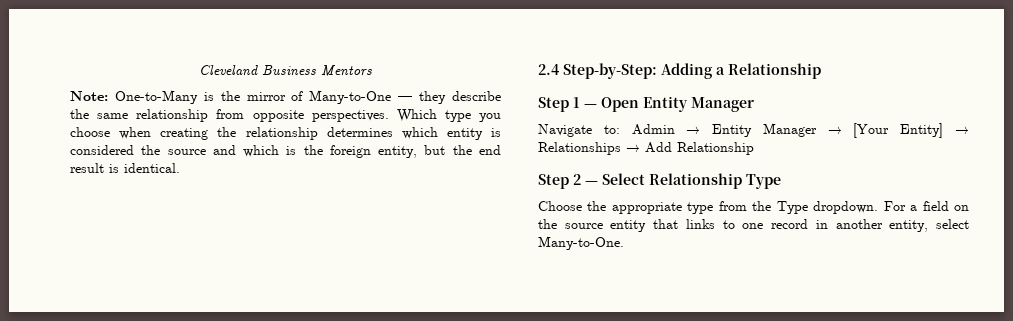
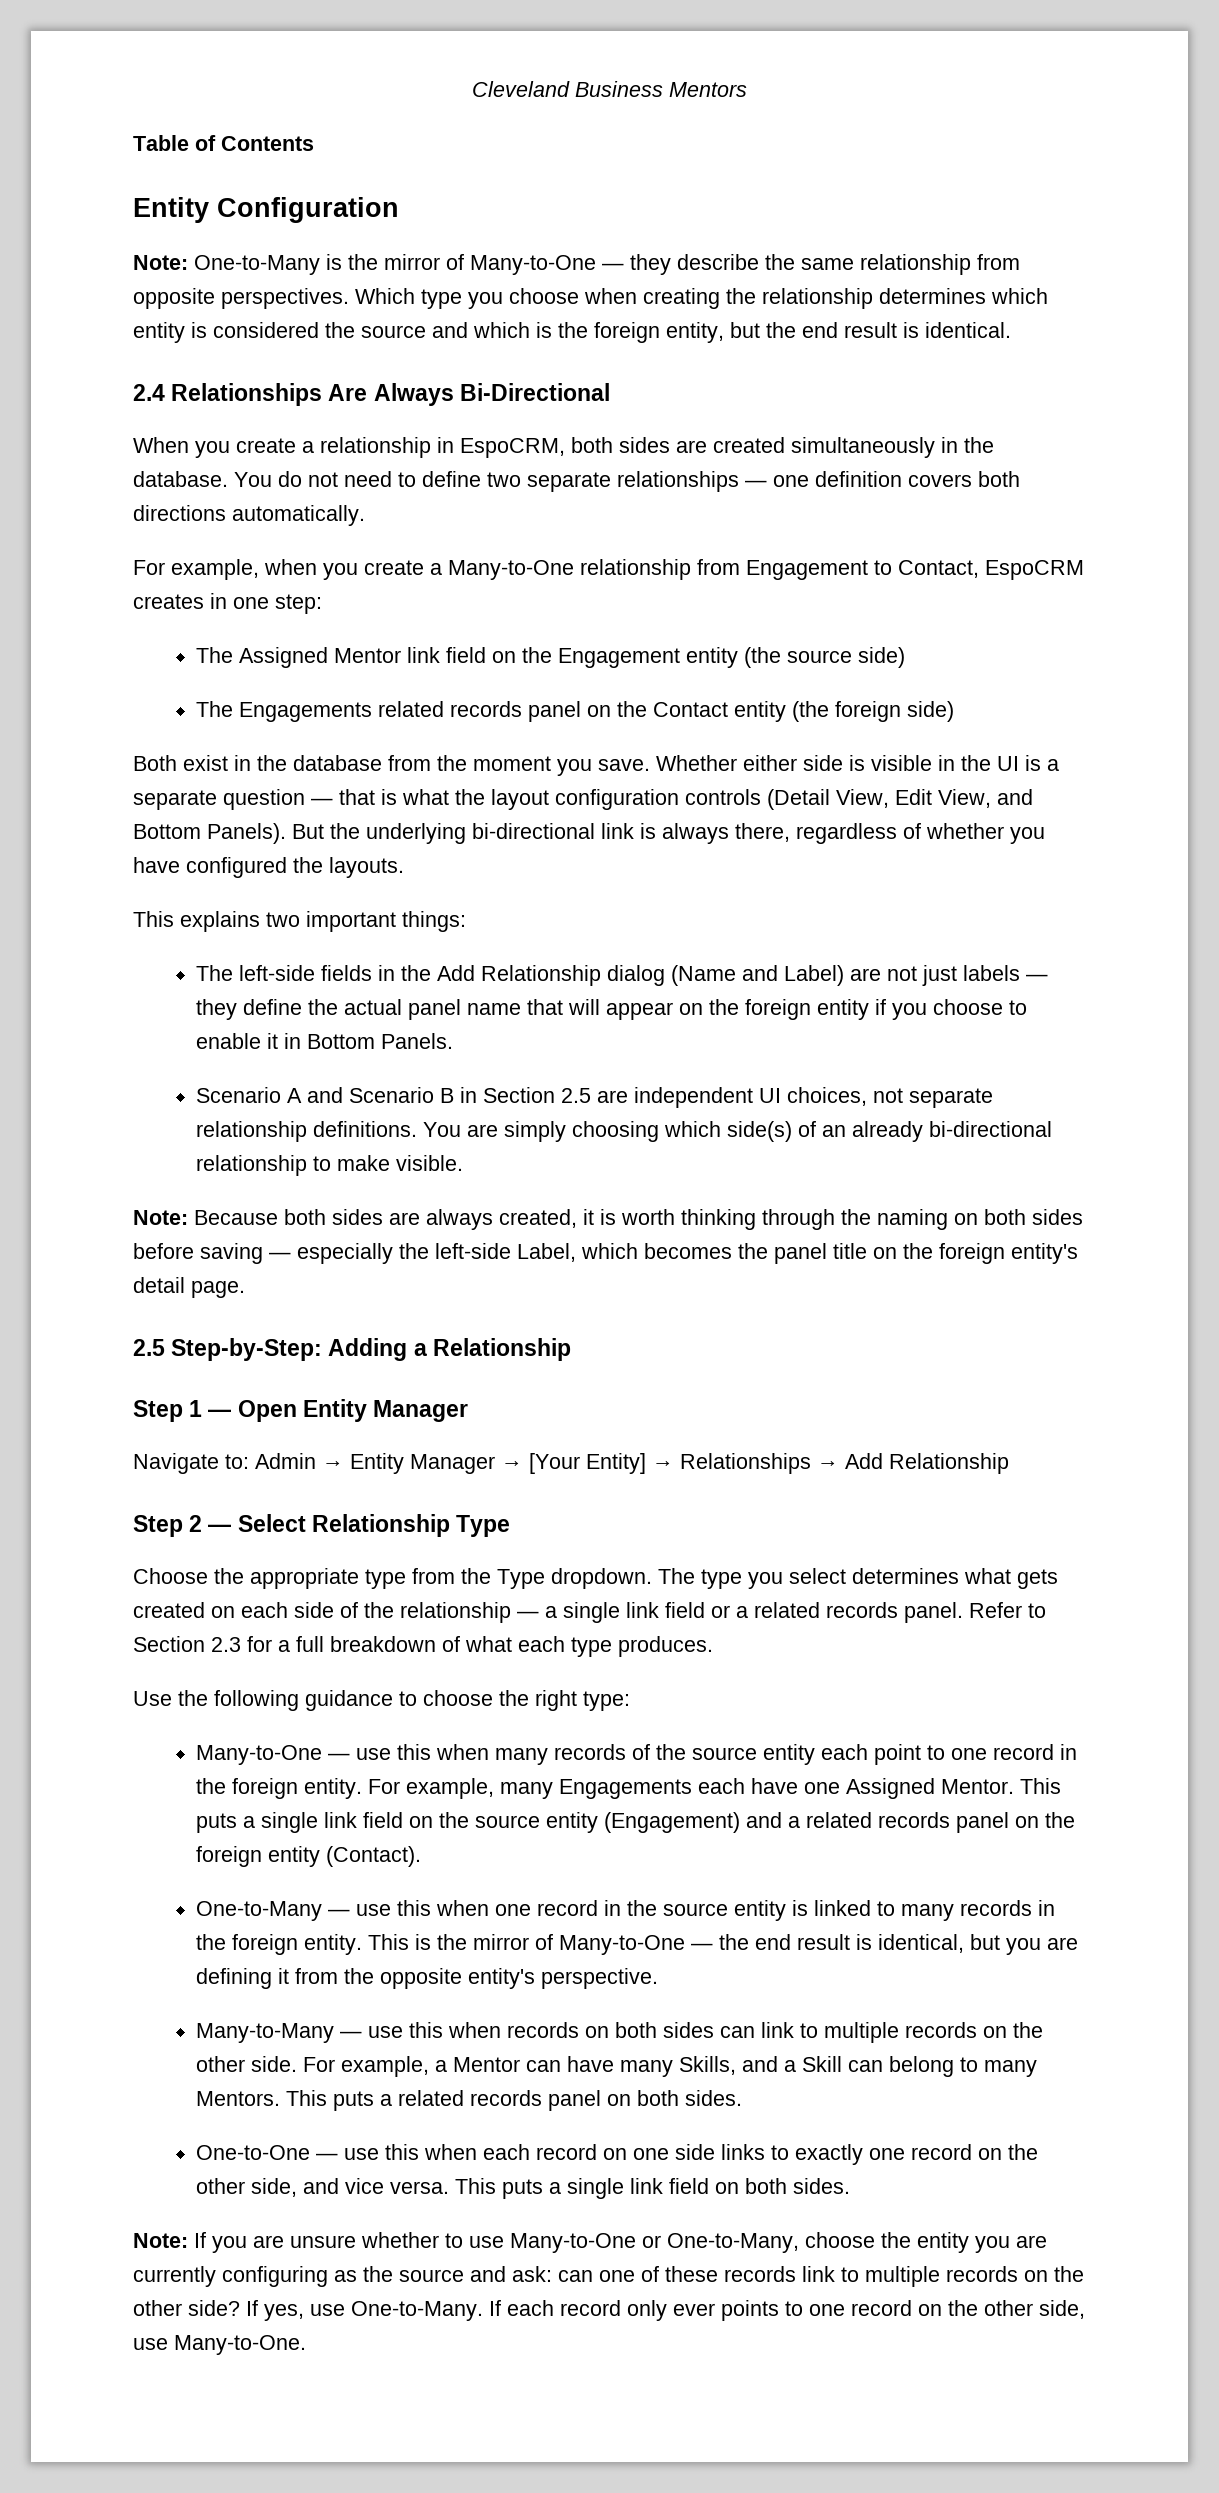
+ Table of Contents
+ Entity Configuration
- 2.4 Step-by-Step: Adding a Relationship
+ 2.4 Relationships Are Always Bi-Directional
+ When you create a relationship in EspoCRM, both sides are created simultaneously in the database. You do not need to define two separate relationships — one definition covers both directions automatically.
+ For example, when you create a Many-to-One relationship from Engagement to Contact, EspoCRM creates in one step:
+ The Assigned Mentor link field on the Engagement entity (the source side)
+ The Engagements related records panel on the Contact entity (the foreign side)
+ Both exist in the database from the moment you save. Whether either side is visible in the UI is a separate question — that is what the layout configuration controls (Detail View, Edit View, and Bottom Panels). But the underlying bi-directional link is always there, regardless of whether you have configured the layouts.
+ This explains two important things:
+ The left-side fields in the Add Relationship dialog (Name and Label) are not just labels — they define the actual panel name that will appear on the foreign entity if you choose to enable it in Bottom Panels.
+ Scenario A and Scenario B in Section 2.5 are independent UI choices, not separate relationship definitions. You are simply choosing which side(s) of an already bi-directional relationship to make visible.
+ Note: Because both sides are always created, it is worth thinking through the naming on both sides before saving — especially the left-side Label, which becomes the panel title on the foreign entity's detail page.
+ 2.5 Step-by-Step: Adding a Relationship
- For a field on the source entity that links to one record in another entity, select Many-to-One.
+ The type you select determines what gets created on each side of the relationship — a single link field or a related records panel. Refer to Section 2.3 for a full breakdown of what each type produces.
+ Use the following guidance to choose the right type:
+ Many-to-One — use this when many records of the source entity each point to one record in the foreign entity. For example, many Engagements each have one Assigned Mentor. This puts a single link field on the source entity (Engagement) and a related records panel on the foreign entity (Contact).
+ One-to-Many — use this when one record in the source entity is linked to many records in the foreign entity. This is the mirror of Many-to-One — the end result is identical, but you are defining it from the opposite entity's perspective.
+ Many-to-Many — use this when records on both sides can link to multiple records on the other side. For example, a Mentor can have many Skills, and a Skill can belong to many Mentors. This puts a related records panel on both sides.
+ One-to-One — use this when each record on one side links to exactly one record on the other side, and vice versa. This puts a single link field on both sides.
+ Note: If you are unsure whether to use Many-to-One or One-to-Many, choose the entity you are currently configuring as the source and ask: can one of these records link to multiple records on the other side? If yes, use One-to-Many. If each record only ever points to one record on the other side, use Many-to-One.

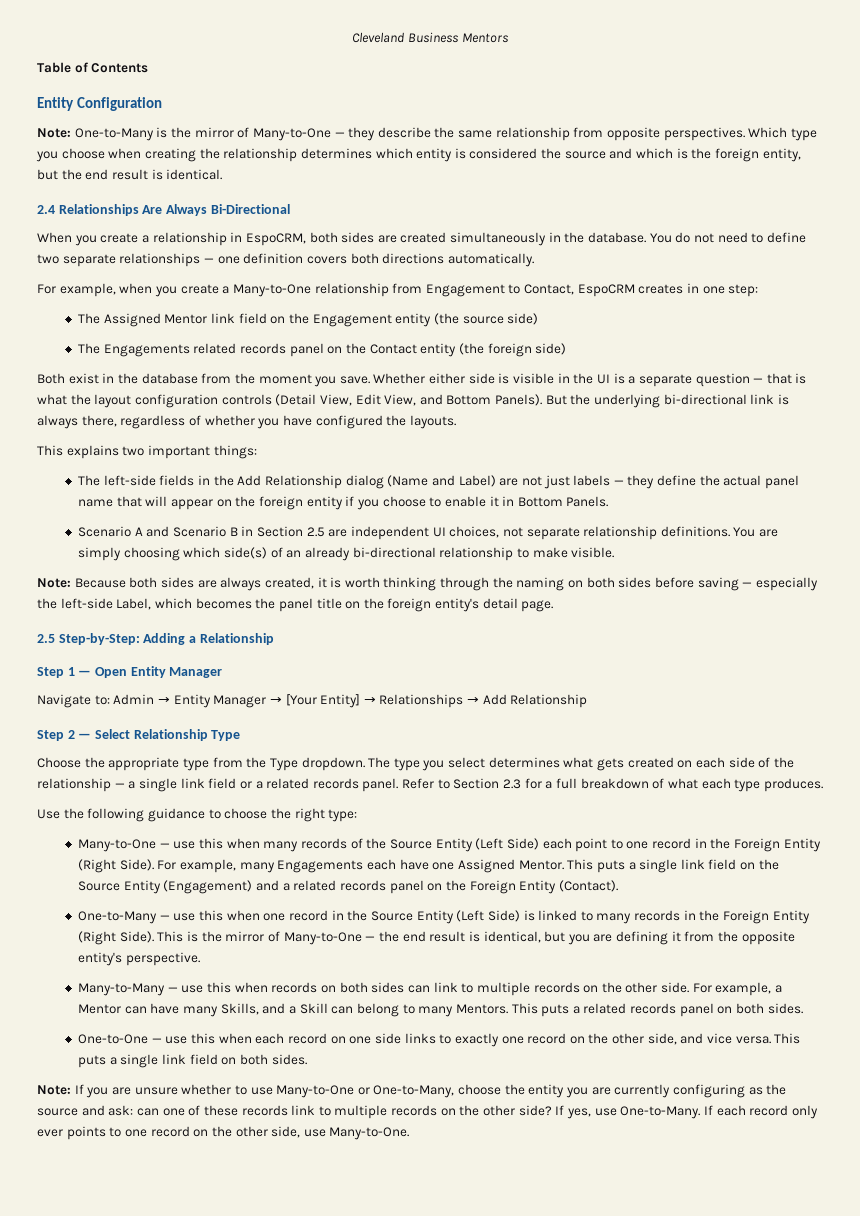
- Many-to-One — use this when many records of the source entity each point to one record in the foreign entity.
+ Many-to-One — use this when many records of the Source Entity (Left Side) each point to one record in the Foreign Entity (Right Side).
- This puts a single link field on the source entity (Engagement) and a related records panel on the foreign entity (Contact).
+ This puts a single link field on the Source Entity (Engagement) and a related records panel on the Foreign Entity (Contact).
- One-to-Many — use this when one record in the source entity is linked to many records in the foreign entity.
+ One-to-Many — use this when one record in the Source Entity (Left Side) is linked to many records in the Foreign Entity (Right Side).

